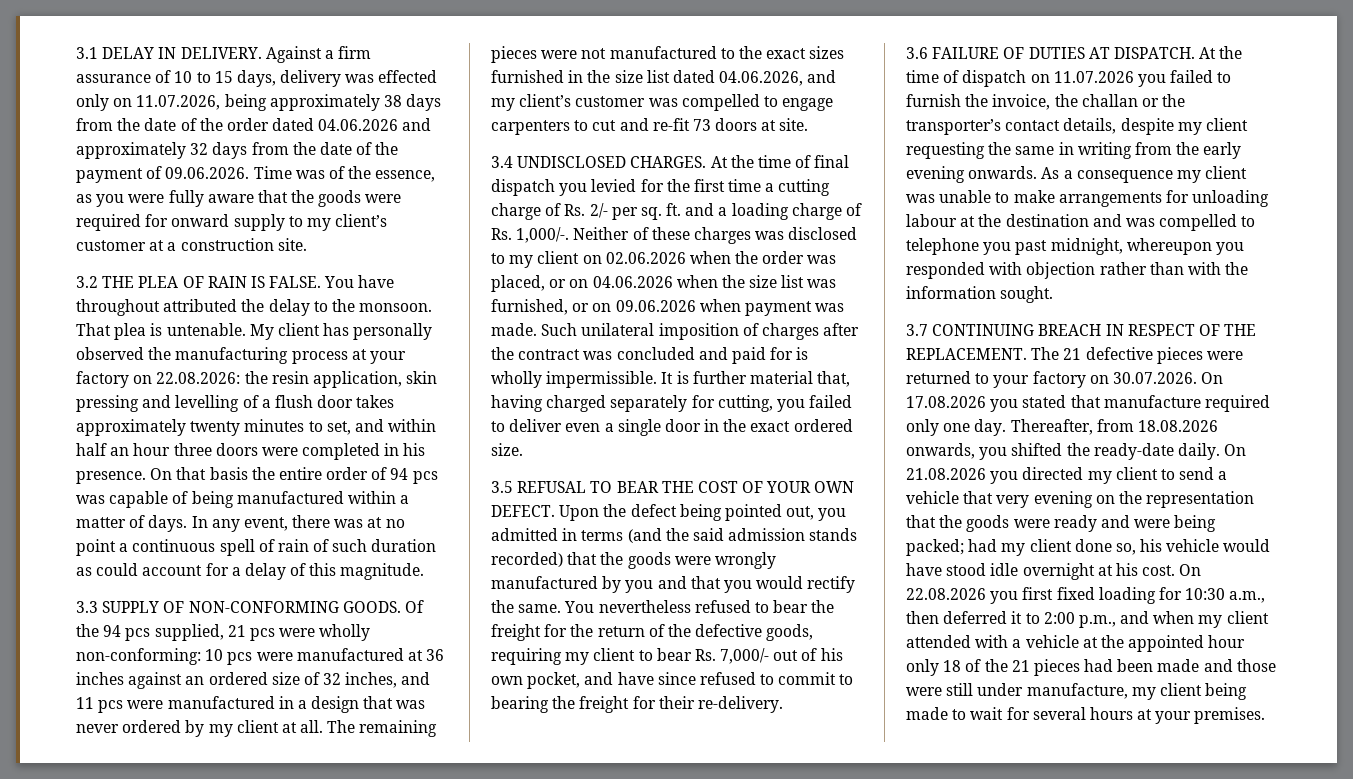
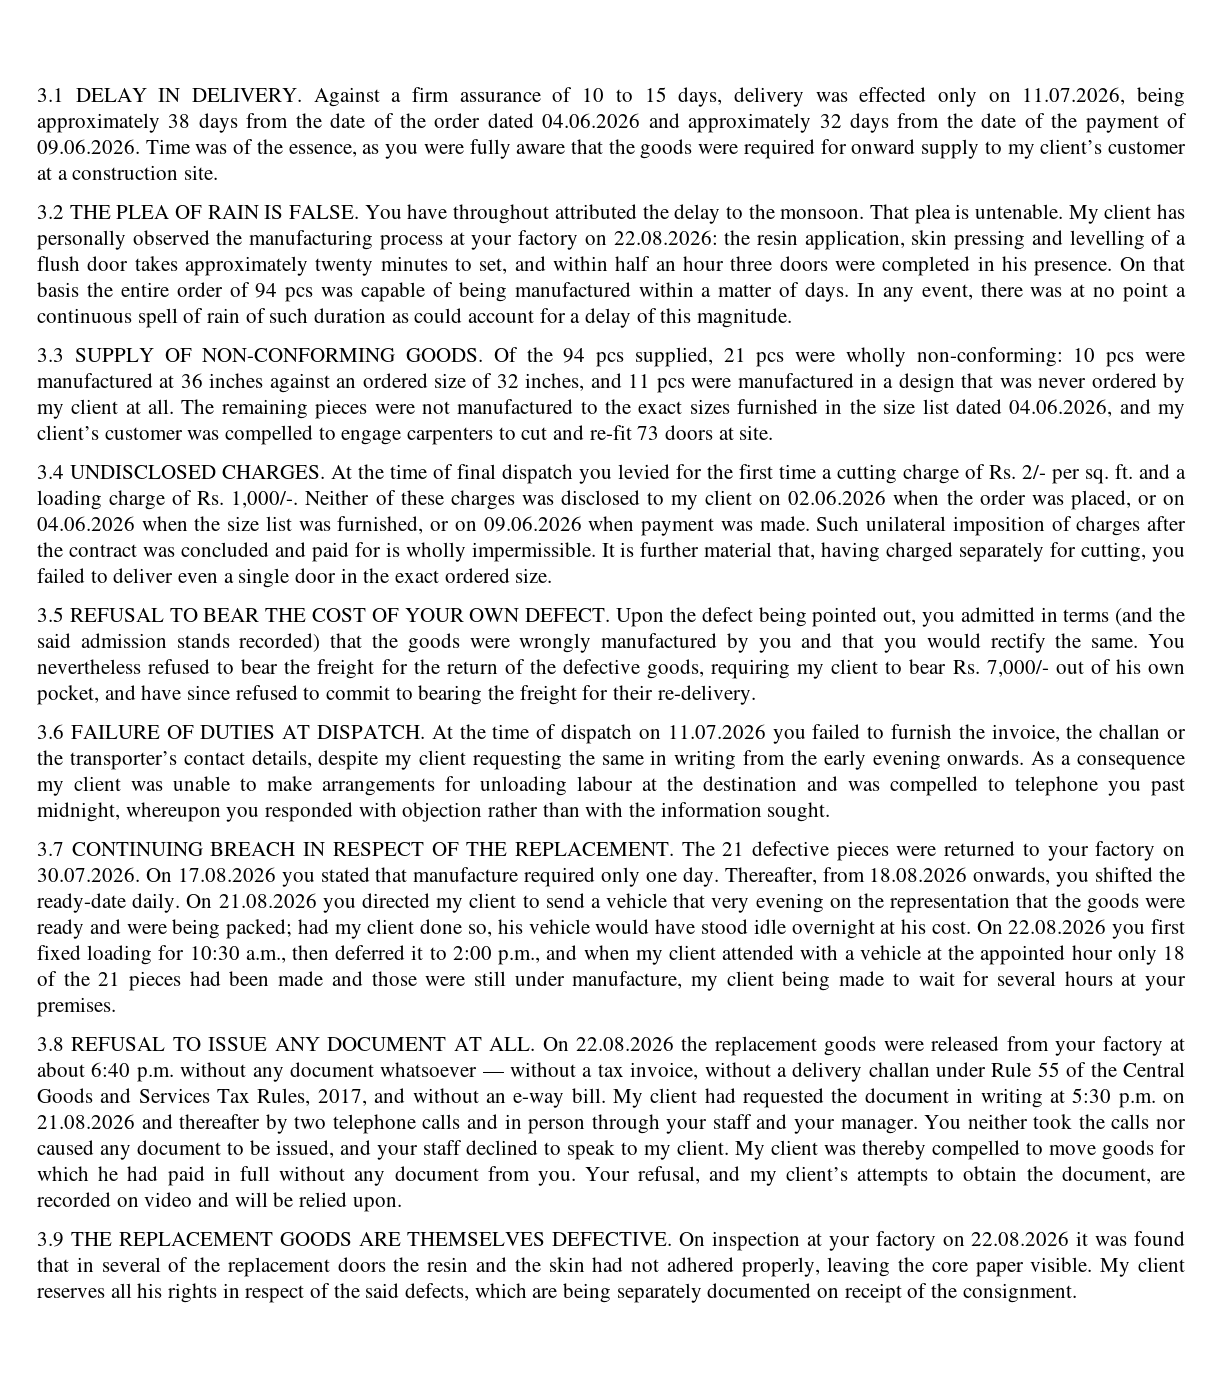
+ 3.8 REFUSAL TO ISSUE ANY DOCUMENT AT ALL. On 22.08.2026 the replacement goods were released from your factory at about 6:40 p.m. without any document whatsoever — without a tax invoice, without a delivery challan under Rule 55 of the Central Goods and Services Tax Rules, 2017, and without an e-way bill. My client had requested the document in writing at 5:30 p.m. on 21.08.2026 and thereafter by two telephone calls and in person through your staff and your manager. You neither took the calls nor caused any document to be issued, and your staff declined to speak to my client. My client was thereby compelled to move goods for which he had paid in full without any document from you. Your refusal, and my client’s attempts to obtain the document, are recorded on video and will be relied upon.
+ 3.9 THE REPLACEMENT GOODS ARE THEMSELVES DEFECTIVE. On inspection at your factory on 22.08.2026 it was found that in several of the replacement doors the resin and the skin had not adhered properly, leaving the core paper visible. My client reserves all his rights in respect of the said defects, which are being separately documented on receipt of the consignment.

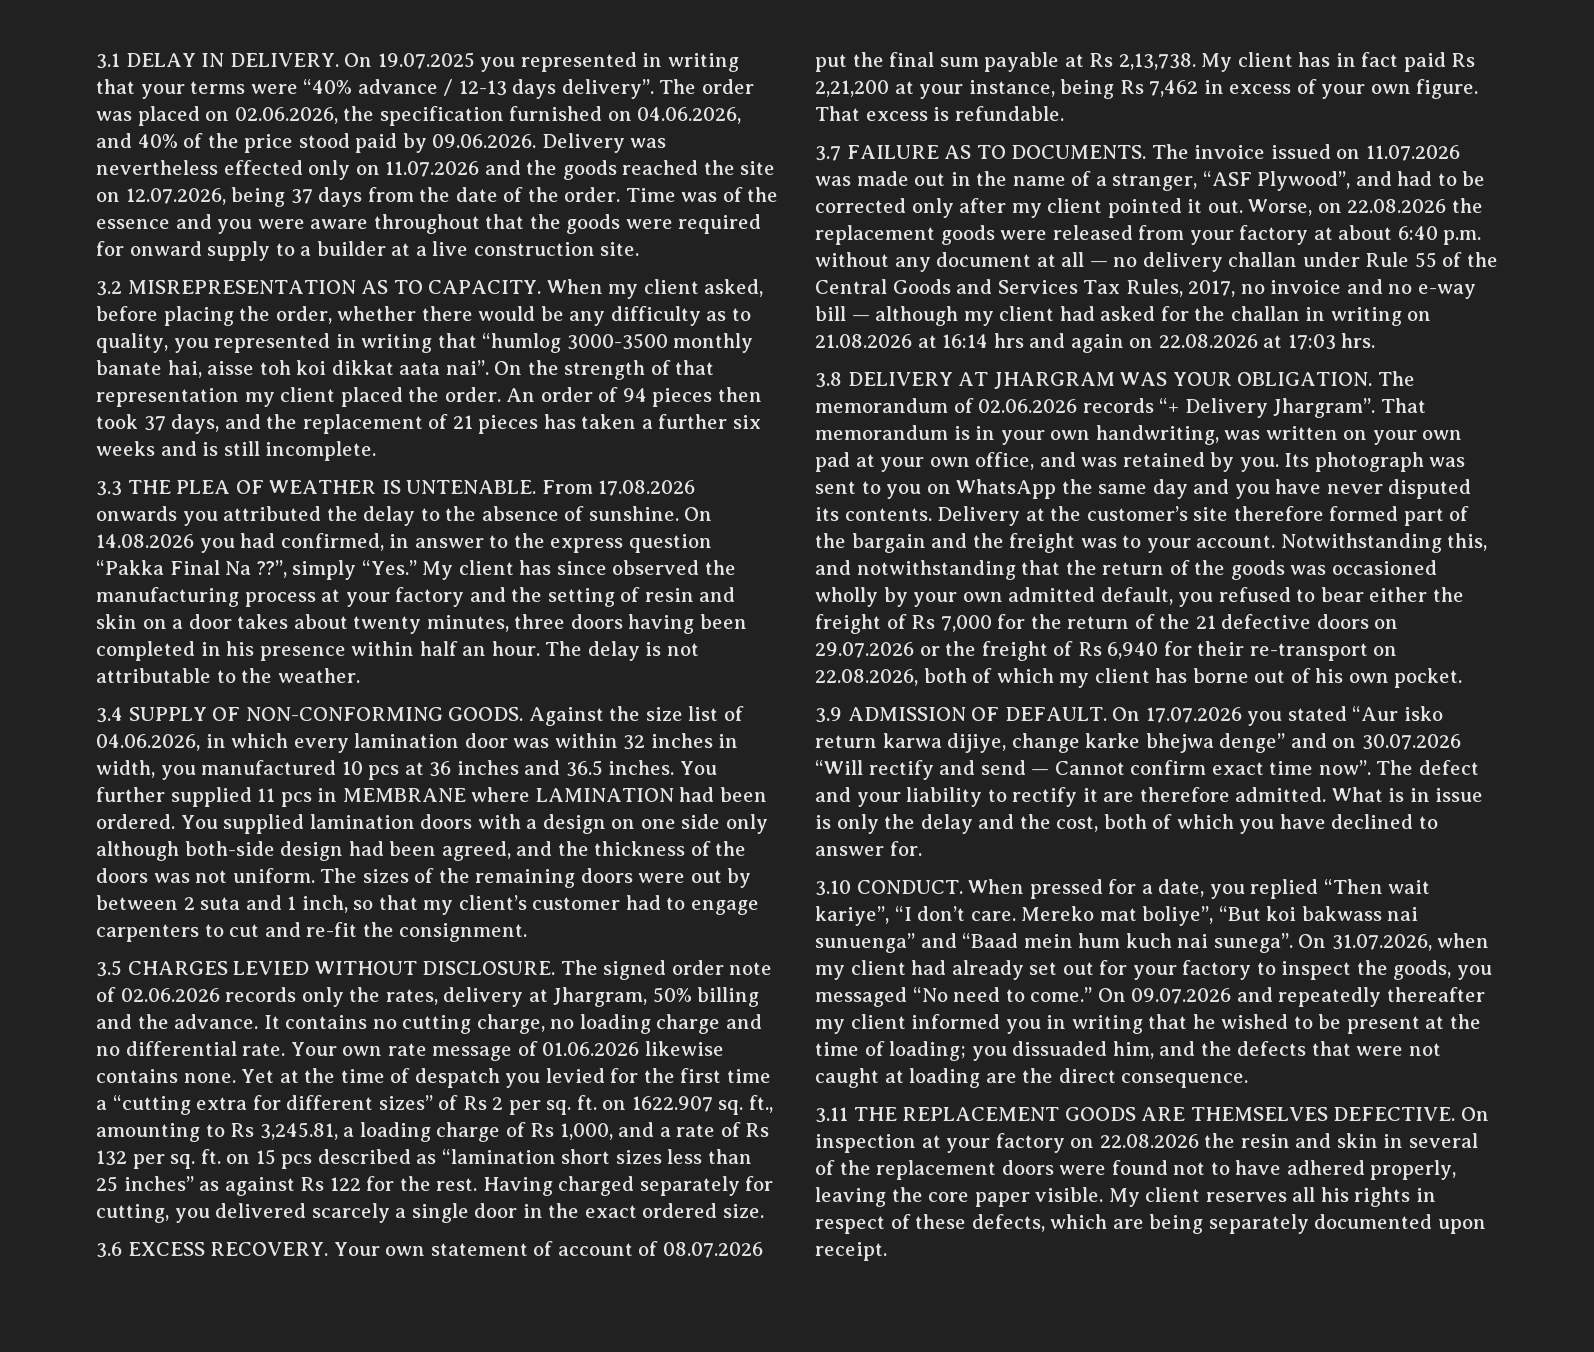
- Against a firm assurance of 10 to 15 days, delivery was effected only on 11.07.2026, being approximately 38 days from the date of the order dated 04.06.2026 and approximately 32 days from the date of the payment of 09.06.2026. Time was of the essence, as you were fully aware that the goods were required for onward supply to my client’s customer at a construction site.
+ On 19.07.2025 you represented in writing that your terms were “40% advance / 12-13 days delivery”. The order was placed on 02.06.2026, the specification furnished on 04.06.2026, and 40% of the price stood paid by 09.06.2026. Delivery was nevertheless effected only on 11.07.2026 and the goods reached the site on 12.07.2026, being 37 days from the date of the order. Time was of the essence and you were aware throughout that the goods were required for onward supply to a builder at a live construction site.
- 3.2 THE PLEA OF RAIN IS FALSE. You have throughout attributed the delay to the monsoon. That plea is untenable. My client has personally observed the manufacturing process at your factory on 22.08.2026: the resin application, skin pressing and levelling of a flush door takes approximately twenty minutes to set, and within half an hour three doors were completed in his presence. On that basis the entire order of 94 pcs was capable of being manufactured within a matter of days. In any event, there was at no point a continuous spell of rain of such duration as could account for a delay of this magnitude.
- 3.3 SUPPLY OF NON-CONFORMING GOODS. Of the 94 pcs supplied, 21 pcs were wholly non-conforming: 10 pcs were manufactured at 36 inches against an ordered size of 32 inches, and 11 pcs were manufactured in a design that was never ordered by my client at all. The remaining pieces were not manufactured to the exact sizes furnished in the size list dated 04.06.2026, and my client’s customer was compelled to engage carpenters to cut and re-fit 73 doors at site.
- 3.4 UNDISCLOSED CHARGES. At the time of final dispatch you levied for the first time a cutting charge of Rs. 2/- per sq. ft. and a loading charge of Rs. 1,000/-. Neither of these charges was disclosed to my client on 02.06.2026 when the order was placed, or on 04.06.2026 when the size list was furnished, or on 09.06.2026 when payment was made. Such unilateral imposition of charges after the contract was concluded and paid for is wholly impermissible. It is further material that, having charged separately for cutting, you failed to deliver even a single door in the exact ordered size.
+ 3.2 MISREPRESENTATION AS TO CAPACITY. When my client asked, before placing the order, whether there would be any difficulty as to quality, you represented in writing that “humlog 3000-3500 monthly banate hai, aisse toh koi dikkat aata nai”. On the strength of that representation my client placed the order. An order of 94 pieces then took 37 days, and the replacement of 21 pieces has taken a further six weeks and is still incomplete.
+ 3.3 THE PLEA OF WEATHER IS UNTENABLE. From 17.08.2026 onwards you attributed the delay to the absence of sunshine. On 14.08.2026 you had confirmed, in answer to the express question “Pakka Final Na ??”, simply “Yes.” My client has since observed the manufacturing process at your factory and the setting of resin and skin on a door takes about twenty minutes, three doors having been completed in his presence within half an hour. The delay is not attributable to the weather.
+ 3.4 SUPPLY OF NON-CONFORMING GOODS. Against the size list of 04.06.2026, in which every lamination door was within 32 inches in width, you manufactured 10 pcs at 36 inches and 36.5 inches. You further supplied 11 pcs in MEMBRANE where LAMINATION had been ordered. You supplied lamination doors with a design on one side only although both-side design had been agreed, and the thickness of the doors was not uniform. The sizes of the remaining doors were out by between 2 suta and 1 inch, so that my client’s customer had to engage carpenters to cut and re-fit the consignment.
+ 3.5 CHARGES LEVIED WITHOUT DISCLOSURE. The signed order note of 02.06.2026 records only the rates, delivery at Jhargram, 50% billing and the advance. It contains no cutting charge, no loading charge and no differential rate. Your own rate message of 01.06.2026 likewise contains none. Yet at the time of despatch you levied for the first time a “cutting extra for different sizes” of Rs 2 per sq. ft. on 1622.907 sq. ft., amounting to Rs 3,245.81, a loading charge of Rs 1,000, and a rate of Rs 132 per sq. ft. on 15 pcs described as “lamination short sizes less than 25 inches” as against Rs 122 for the rest. Having charged separately for cutting, you delivered scarcely a single door in the exact ordered size.
- 3.5 REFUSAL TO BEAR THE COST OF YOUR OWN DEFECT. Upon the defect being pointed out, you admitted in terms (and the said admission stands recorded) that the goods were wrongly manufactured by you and that you would rectify the same. You nevertheless refused to bear the freight for the return of the defective goods, requiring my client to bear Rs. 7,000/- out of his own pocket, and have since refused to commit to bearing the freight for their re-delivery.
- 3.6 FAILURE OF DUTIES AT DISPATCH. At the time of dispatch on 11.07.2026 you failed to furnish the invoice, the challan or the transporter’s contact details, despite my client requesting the same in writing from the early evening onwards. As a consequence my client was unable to make arrangements for unloading labour at the destination and was compelled to telephone you past midnight, whereupon you responded with objection rather than with the information sought.
- 3.7 CONTINUING BREACH IN RESPECT OF THE REPLACEMENT. The 21 defective pieces were returned to your factory on 30.07.2026. On 17.08.2026 you stated that manufacture required only one day. Thereafter, from 18.08.2026 onwards, you shifted the ready-date daily. On 21.08.2026 you directed my client to send a vehicle that very evening on the representation that the goods were ready and were being packed; had my client done so, his vehicle would have stood idle overnight at his cost. On 22.08.2026 you first fixed loading for 10:30 a.m., then deferred it to 2:00 p.m., and when my client attended with a vehicle at the appointed hour only 18 of the 21 pieces had been made and those were still under manufacture, my client being made to wait for several hours at your premises.
- 3.8 REFUSAL TO ISSUE ANY DOCUMENT AT ALL. On 22.08.2026 the replacement goods were released from your factory at about 6:40 p.m. without any document whatsoever — without a tax invoice, without a delivery challan under Rule 55 of the Central Goods and Services Tax Rules, 2017, and without an e-way bill. My client had requested the document in writing at 5:30 p.m. on 21.08.2026 and thereafter by two telephone calls and in person through your staff and your manager. You neither took the calls nor caused any document to be issued, and your staff declined to speak to my client. My client was thereby compelled to move goods for which he had paid in full without any document from you. Your refusal, and my client’s attempts to obtain the document, are recorded on video and will be relied upon.
- 3.9 THE REPLACEMENT GOODS ARE THEMSELVES DEFECTIVE.
+ 3.6 EXCESS RECOVERY. Your own statement of account of 08.07.2026 put the final sum payable at Rs 2,13,738. My client has in fact paid Rs 2,21,200 at your instance, being Rs 7,462 in excess of your own figure. That excess is refundable.
+ 3.7 FAILURE AS TO DOCUMENTS. The invoice issued on 11.07.2026 was made out in the name of a stranger, “ASF Plywood”, and had to be corrected only after my client pointed it out. Worse, on 22.08.2026 the replacement goods were released from your factory at about 6:40 p.m. without any document at all — no delivery challan under Rule 55 of the Central Goods and Services Tax Rules, 2017, no invoice and no e-way bill — although my client had asked for the challan in writing on 21.08.2026 at 16:14 hrs and again on 22.08.2026 at 17:03 hrs.
+ 3.8 DELIVERY AT JHARGRAM WAS YOUR OBLIGATION. The memorandum of 02.06.2026 records “+ Delivery Jhargram”. That memorandum is in your own handwriting, was written on your own pad at your own office, and was retained by you. Its photograph was sent to you on WhatsApp the same day and you have never disputed its contents. Delivery at the customer’s site therefore formed part of the bargain and the freight was to your account. Notwithstanding this, and notwithstanding that the return of the goods was occasioned wholly by your own admitted default, you refused to bear either the freight of Rs 7,000 for the return of the 21 defective doors on 29.07.2026 or the freight of Rs 6,940 for their re-transport on 22.08.2026, both of which my client has borne out of his own pocket.
+ 3.9 ADMISSION OF DEFAULT. On 17.07.2026 you stated “Aur isko return karwa dijiye, change karke bhejwa denge” and on 30.07.2026 “Will rectify and send — Cannot confirm exact time now”. The defect and your liability to rectify it are therefore admitted. What is in issue is only the delay and the cost, both of which you have declined to answer for.
+ 3.10 CONDUCT. When pressed for a date, you replied “Then wait kariye”, “I don’t care. Mereko mat boliye”, “But koi bakwass nai sunuenga” and “Baad mein hum kuch nai sunega”. On 31.07.2026, when my client had already set out for your factory to inspect the goods, you messaged “No need to come.” On 09.07.2026 and repeatedly thereafter my client informed you in writing that he wished to be present at the time of loading; you dissuaded him, and the defects that were not caught at loading are the direct consequence.
+ 3.11 THE REPLACEMENT GOODS ARE THEMSELVES DEFECTIVE.
- On inspection at your factory on 22.08.2026 it was found that in several of the replacement doors the resin and the skin had not adhered properly, leaving the core paper visible.
+ On inspection at your factory on 22.08.2026 the resin and skin in several of the replacement doors were found not to have adhered properly, leaving the core paper visible.
- My client reserves all his rights in respect of the said defects, which are being separately documented on receipt of the consignment.
+ My client reserves all his rights in respect of these defects, which are being separately documented upon receipt.

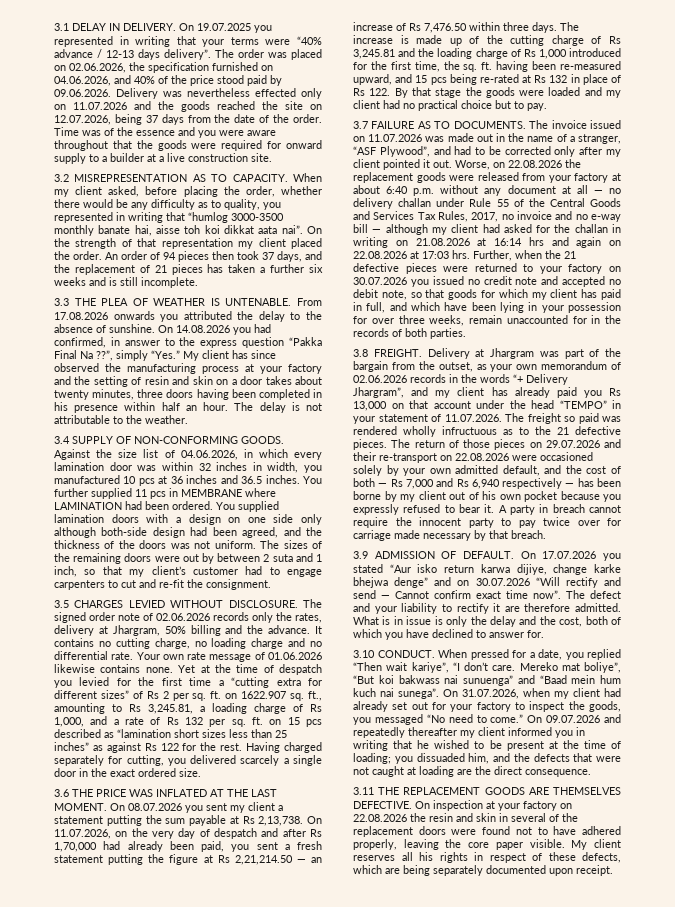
- 3.6 EXCESS RECOVERY. Your own statement of account of 08.07.2026 put the final sum payable at Rs 2,13,738.
+ 3.6 THE PRICE WAS INFLATED AT THE LAST MOMENT. On 08.07.2026 you sent my client a statement putting the sum payable at Rs 2,13,738.
- My client has in fact paid Rs 2,21,200 at your instance, being Rs 7,462 in excess of your own figure. That excess is refundable.
+ On 11.07.2026, on the very day of despatch and after Rs 1,70,000 had already been paid, you sent a fresh statement putting the figure at Rs 2,21,214.50 — an increase of Rs 7,476.50 within three days. The increase is made up of the cutting charge of Rs 3,245.81 and the loading charge of Rs 1,000 introduced for the first time, the sq. ft. having been re-measured upward, and 15 pcs being re-rated at Rs 132 in place of Rs 122. By that stage the goods were loaded and my client had no practical choice but to pay.
- Worse, on 22.08.2026 the replacement goods were released from your factory at about 6:40 p.m. without any document at all — no delivery challan under Rule 55 of the Central Goods and Services Tax Rules, 2017, no invoice and no e-way bill — although my client had asked for the challan in writing on 21.08.2026 at 16:14 hrs and again on 22.08.2026 at 17:03 hrs.
- 3.8 DELIVERY AT JHARGRAM WAS YOUR OBLIGATION. The memorandum of 02.06.2026 records “+ Delivery Jhargram”. That memorandum is in your own handwriting, was written on your own pad at your own office, and was retained by you. Its photograph was sent to you on WhatsApp the same day and you have never disputed its contents. Delivery at the customer’s site therefore formed part of the bargain and the freight was to your account. Notwithstanding this, and notwithstanding that the return of the goods was occasioned wholly by your own admitted default, you refused to bear either the freight of Rs 7,000 for the return of the 21 defective doors on 29.07.2026 or the freight of Rs 6,940 for their re-transport on 22.08.2026, both of which my client has borne out of his own pocket.
+ Worse, on 22.08.2026 the replacement goods were released from your factory at about 6:40 p.m. without any document at all — no delivery challan under Rule 55 of the Central Goods and Services Tax Rules, 2017, no invoice and no e-way bill — although my client had asked for the challan in writing on 21.08.2026 at 16:14 hrs and again on 22.08.2026 at 17:03 hrs. Further, when the 21 defective pieces were returned to your factory on 30.07.2026 you issued no credit note and accepted no debit note, so that goods for which my client has paid in full, and which have been lying in your possession for over three weeks, remain unaccounted for in the records of both parties.
+ 3.8 FREIGHT. Delivery at Jhargram was part of the bargain from the outset, as your own memorandum of 02.06.2026 records in the words “+ Delivery Jhargram”, and my client has already paid you Rs 13,000 on that account under the head “TEMPO” in your statement of 11.07.2026. The freight so paid was rendered wholly infructuous as to the 21 defective pieces. The return of those pieces on 29.07.2026 and their re-transport on 22.08.2026 were occasioned solely by your own admitted default, and the cost of both — Rs 7,000 and Rs 6,940 respectively — has been borne by my client out of his own pocket because you expressly refused to bear it. A party in breach cannot require the innocent party to pay twice over for carriage made necessary by that breach.

